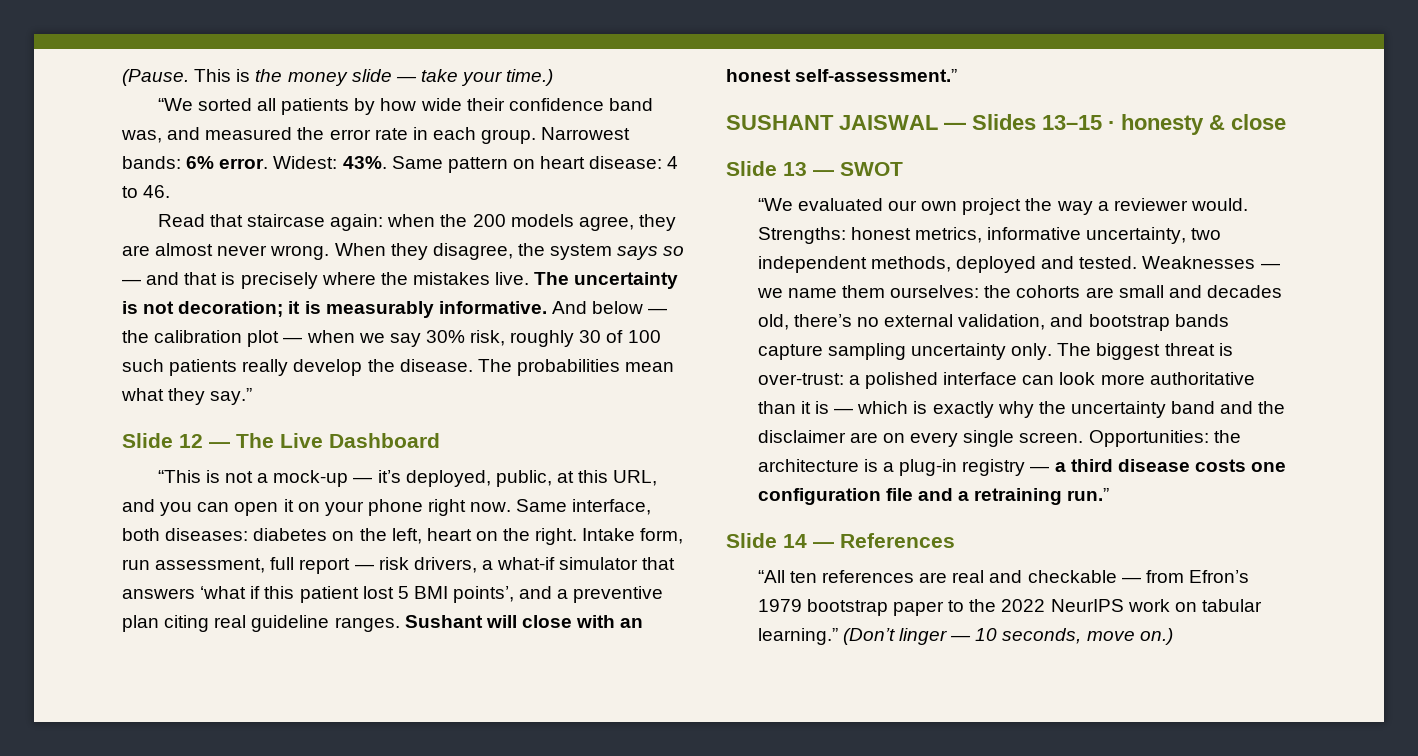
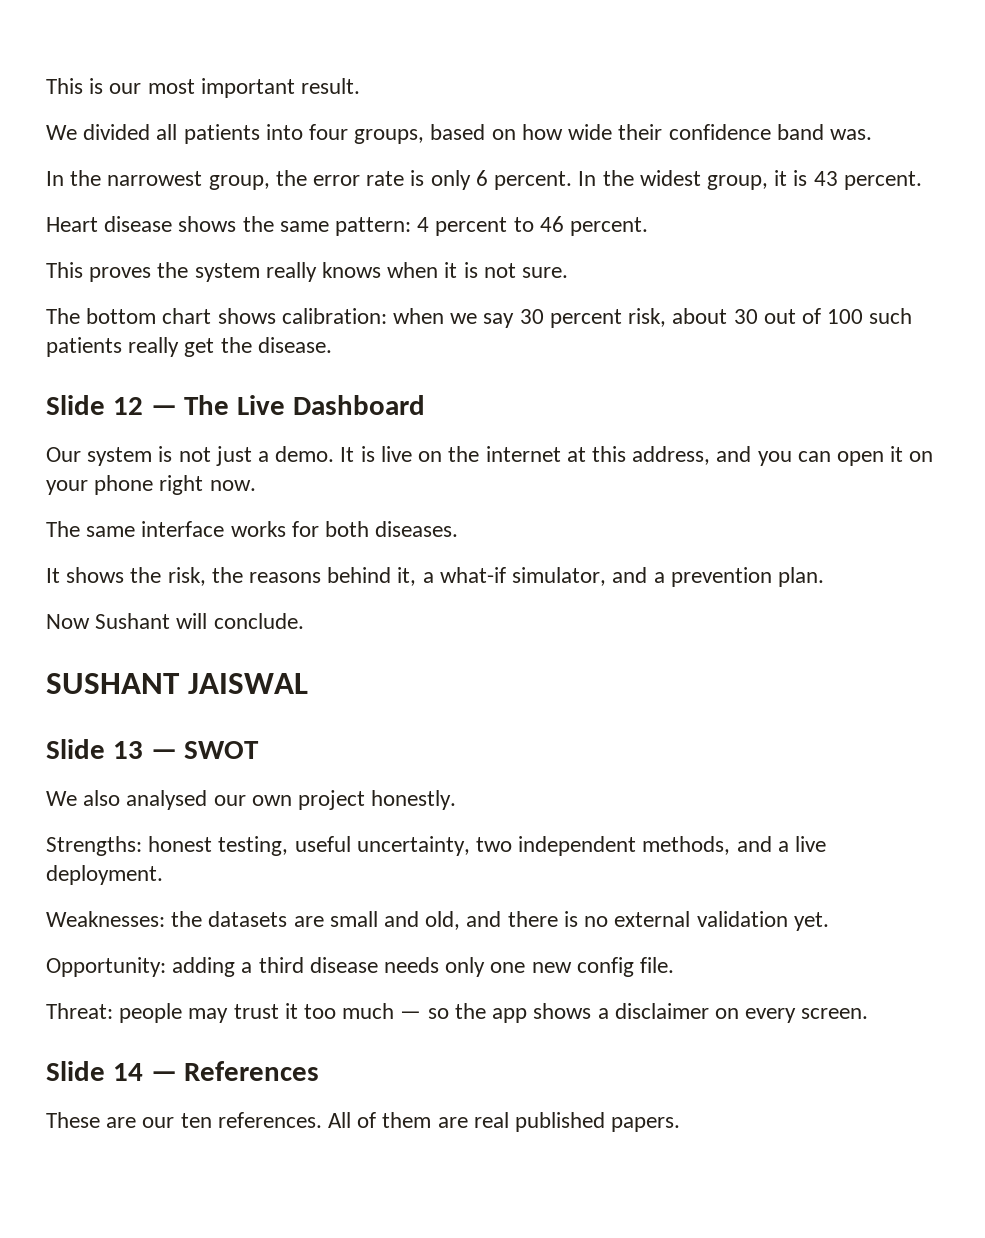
- (Pause. This is the money slide — take your time.)
- “We sorted all patients by how wide their confidence band was, and measured the error rate in each group. Narrowest bands: 6% error. Widest: 43%. Same pattern on heart disease: 4 to 46.
- Read that staircase again: when the 200 models agree, they are almost never wrong. When they disagree, the system says so — and that is precisely where the mistakes live. The uncertainty is not decoration; it is measurably informative. And below — the calibration plot — when we say 30% risk, roughly 30 of 100 such patients really develop the disease. The probabilities mean what they say.”
+ This is our most important result.
+ We divided all patients into four groups, based on how wide their confidence band was.
+ In the narrowest group, the error rate is only 6 percent. In the widest group, it is 43 percent.
+ Heart disease shows the same pattern: 4 percent to 46 percent.
+ This proves the system really knows when it is not sure.
+ The bottom chart shows calibration: when we say 30 percent risk, about 30 out of 100 such patients really get the disease.
- “This is not a mock-up — it’s deployed, public, at this URL, and you can open it on your phone right now. Same interface, both diseases: diabetes on the left, heart on the right. Intake form, run assessment, full report — risk drivers, a what-if simulator that answers ‘what if this patient lost 5 BMI points’, and a preventive plan citing real guideline ranges. Sushant will close with an honest self-assessment.”
- SUSHANT JAISWAL — Slides 13–15 · honesty & close
+ Our system is not just a demo. It is live on the internet at this address, and you can open it on your phone right now.
+ The same interface works for both diseases.
+ It shows the risk, the reasons behind it, a what-if simulator, and a prevention plan.
+ Now Sushant will conclude.
+ SUSHANT JAISWAL
  Slide 13 — SWOT
- “We evaluated our own project the way a reviewer would. Strengths: honest metrics, informative uncertainty, two independent methods, deployed and tested. Weaknesses — we name them ourselves: the cohorts are small and decades old, there’s no external validation, and bootstrap bands capture sampling uncertainty only. The biggest threat is over-trust: a polished interface can look more authoritative than it is — which is exactly why the uncertainty band and the disclaimer are on every single screen. Opportunities: the architecture is a plug-in registry — a third disease costs one configuration file and a retraining run.”
+ We also analysed our own project honestly.
+ Strengths: honest testing, useful uncertainty, two independent methods, and a live deployment.
+ Weaknesses: the datasets are small and old, and there is no external validation yet.
+ Opportunity: adding a third disease needs only one new config file.
+ Threat: people may trust it too much — so the app shows a disclaimer on every screen.
  Slide 14 — References
- “All ten references are real and checkable — from Efron’s 1979 bootstrap paper to the 2022 NeurIPS work on tabular learning.” (Don’t linger — 10 seconds, move on.)
+ These are our ten references. All of them are real published papers.

